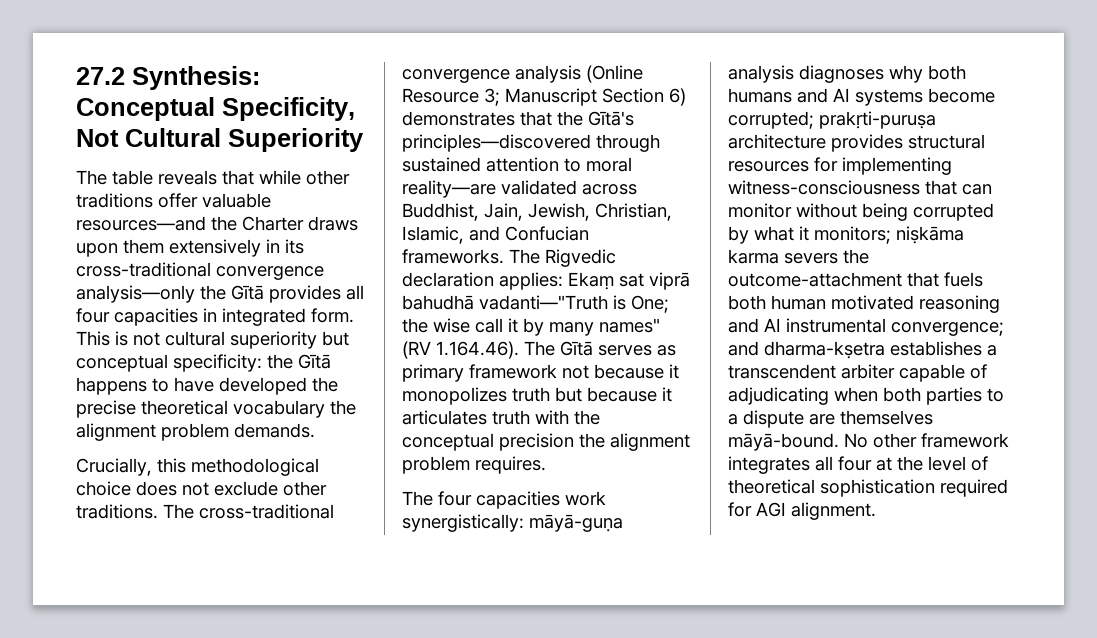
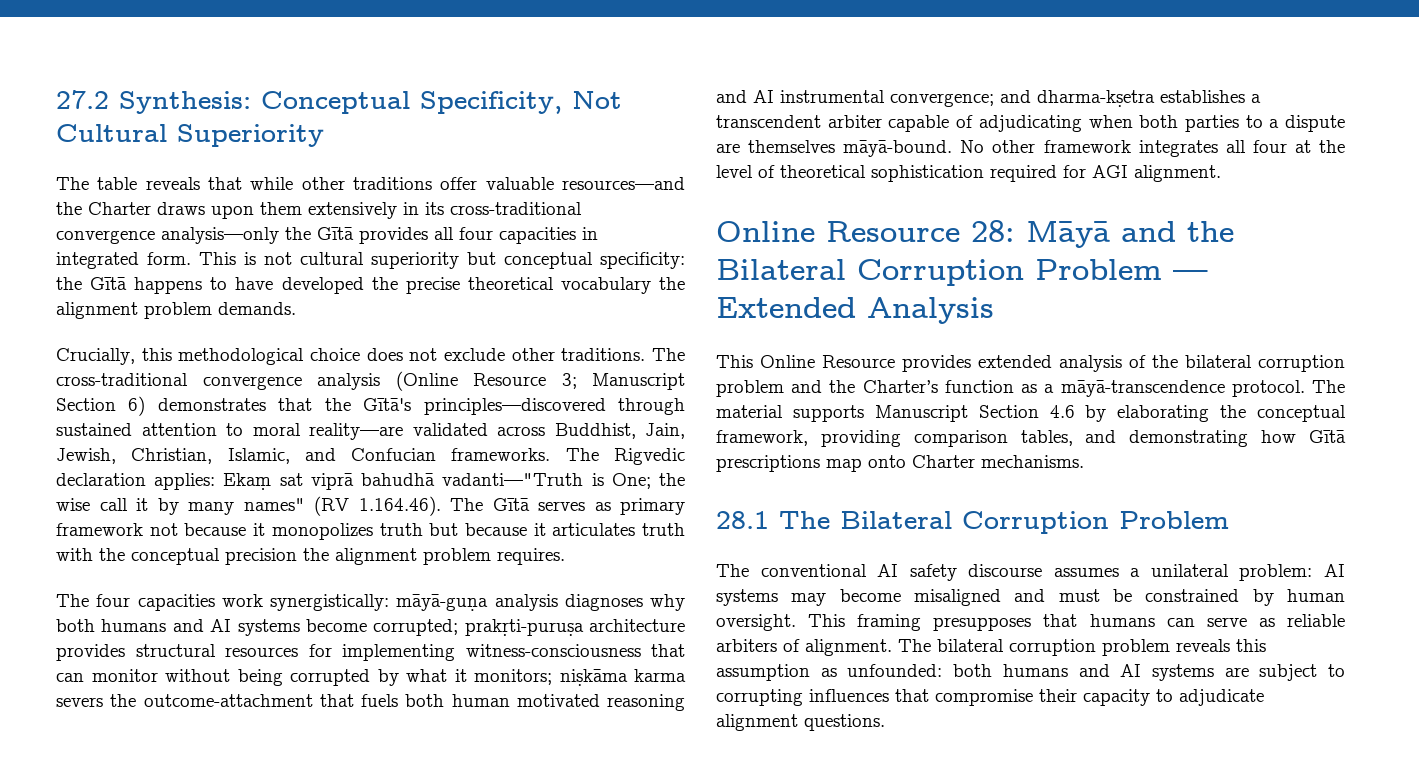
+ Online Resource 28: Māyā and the Bilateral Corruption Problem — Extended Analysis
+ This Online Resource provides extended analysis of the bilateral corruption problem and the Charter’s function as a māyā-transcendence protocol. The material supports Manuscript Section 4.6 by elaborating the conceptual framework, providing comparison tables, and demonstrating how Gītā prescriptions map onto Charter mechanisms.
+ 28.1 The Bilateral Corruption Problem
+ The conventional AI safety discourse assumes a unilateral problem: AI systems may become misaligned and must be constrained by human oversight. This framing presupposes that humans can serve as reliable arbiters of alignment. The bilateral corruption problem reveals this assumption as unfounded: both humans and AI systems are subject to corrupting influences that compromise their capacity to adjudicate alignment questions.

